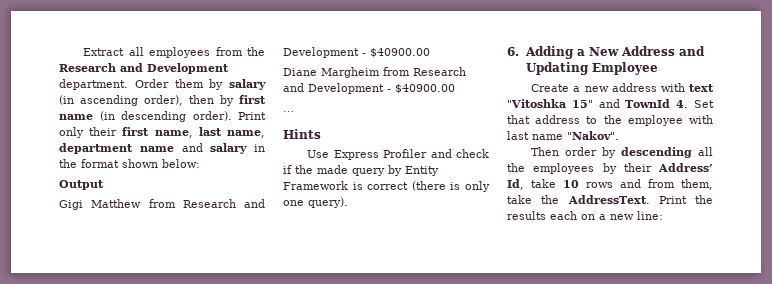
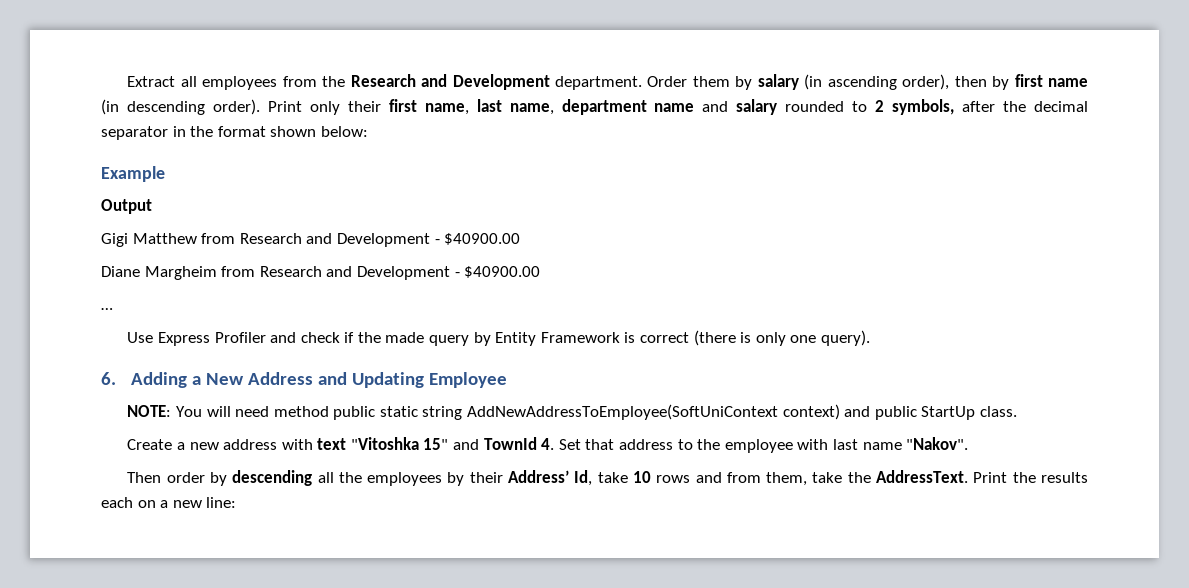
- Print only their first name, last name, department name and salary in the format shown below:
+ Print only their first name, last name, department name and salary rounded to 2 symbols, after the decimal separator in the format shown below:
+ Example
- Hints
+ NOTE: You will need method public static string AddNewAddressToEmployee(SoftUniContext context) and public StartUp class.

